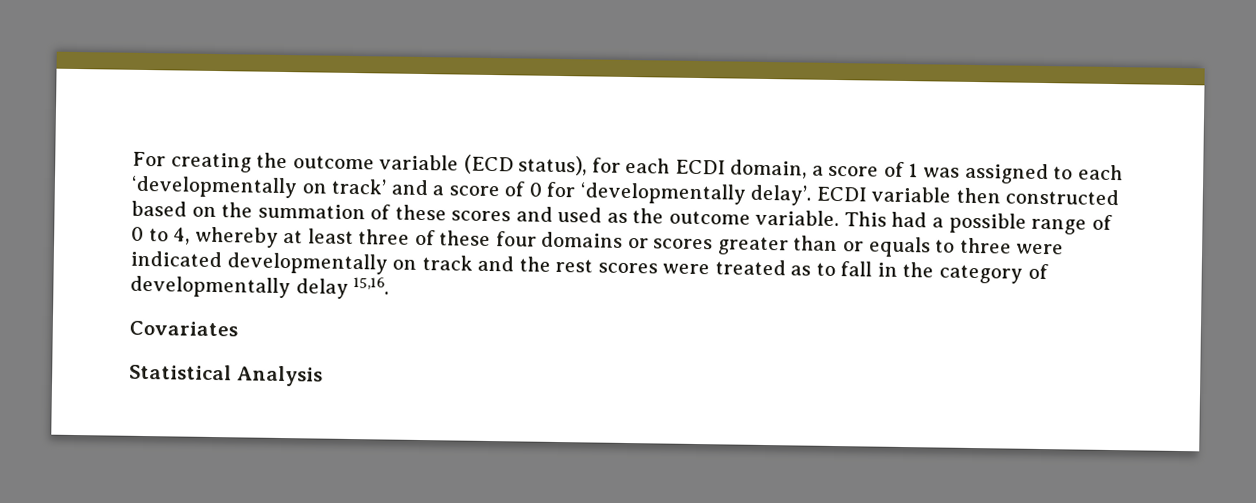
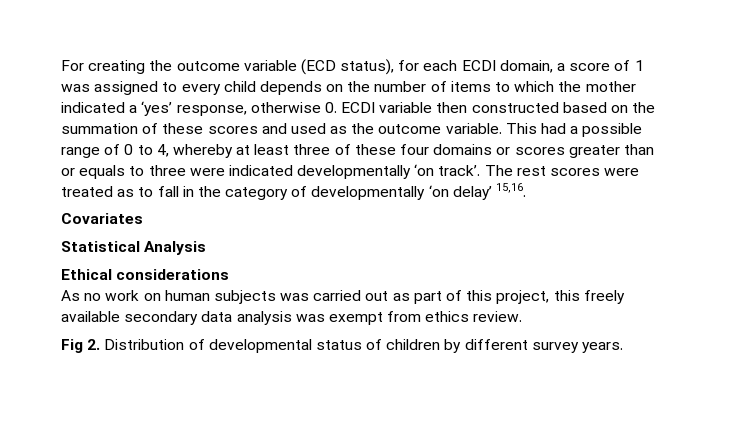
- For creating the outcome variable (ECD status), for each ECDI domain, a score of 1 was assigned to each ‘developmentally on track’ and a score of 0 for ‘developmentally delay’. ECDI variable then constructed based on the summation of these scores and used as the outcome variable.
+ For creating the outcome variable (ECD status), for each ECDI domain, a score of 1 was assigned to every child depends on the number of items to which the mother indicated a ‘yes’ response, otherwise 0. ECDI variable then constructed based on the summation of these scores and used as the outcome variable.
- This had a possible range of 0 to 4, whereby at least three of these four domains or scores greater than or equals to three were indicated developmentally on track and the rest scores were treated as to fall in the category of developmentally delay 15,16.
+ This had a possible range of 0 to 4, whereby at least three of these four domains or scores greater than or equals to three were indicated developmentally ‘on track’. The rest scores were treated as to fall in the category of developmentally ‘on delay’ 15,16.
+ Ethical considerations
+ As no work on human subjects was carried out as part of this project, this freely available secondary data analysis was exempt from ethics review.
+ Fig 2. Distribution of developmental status of children by different survey years.

